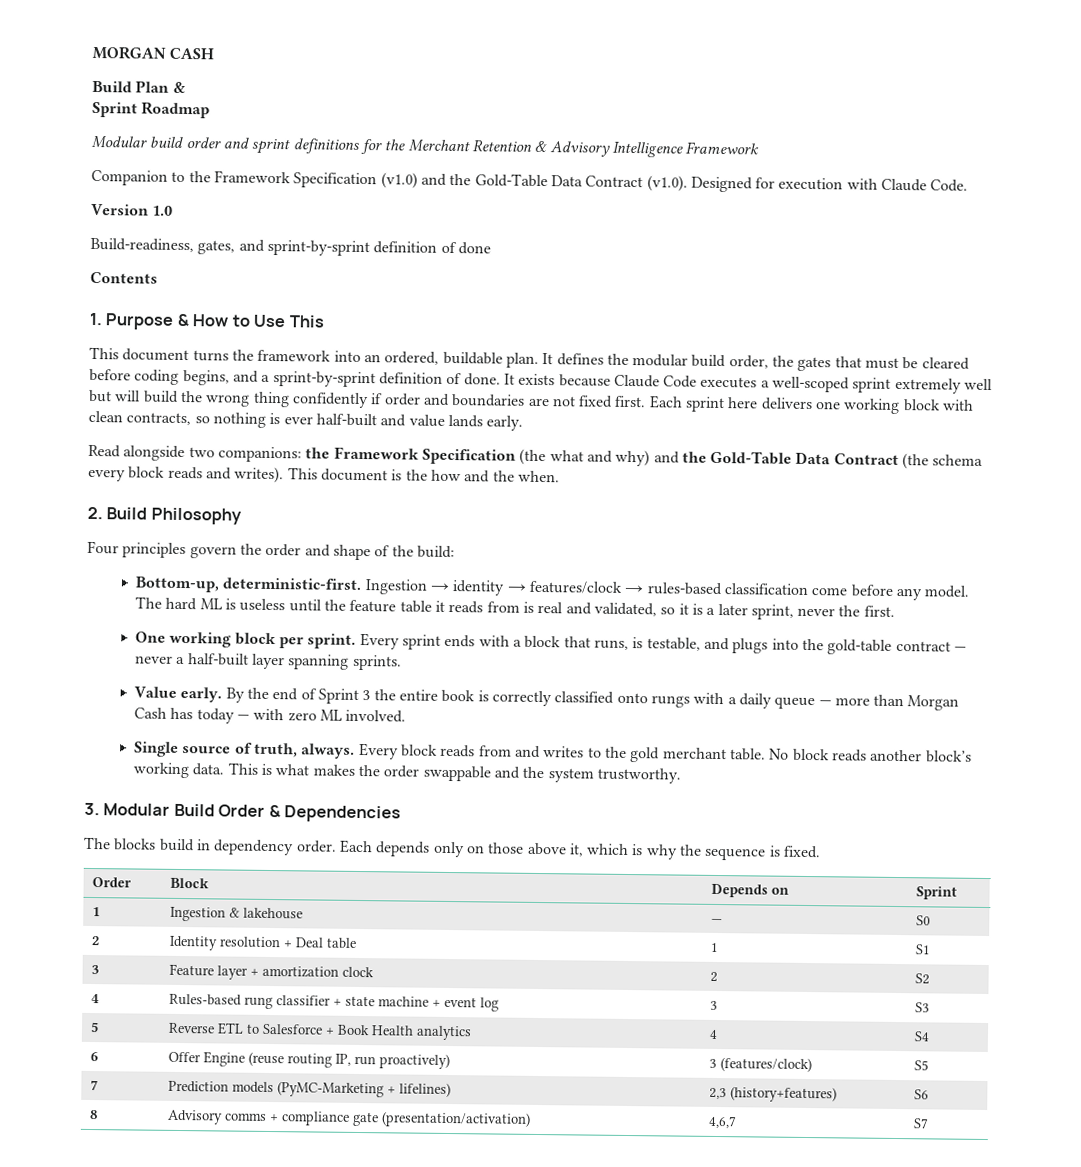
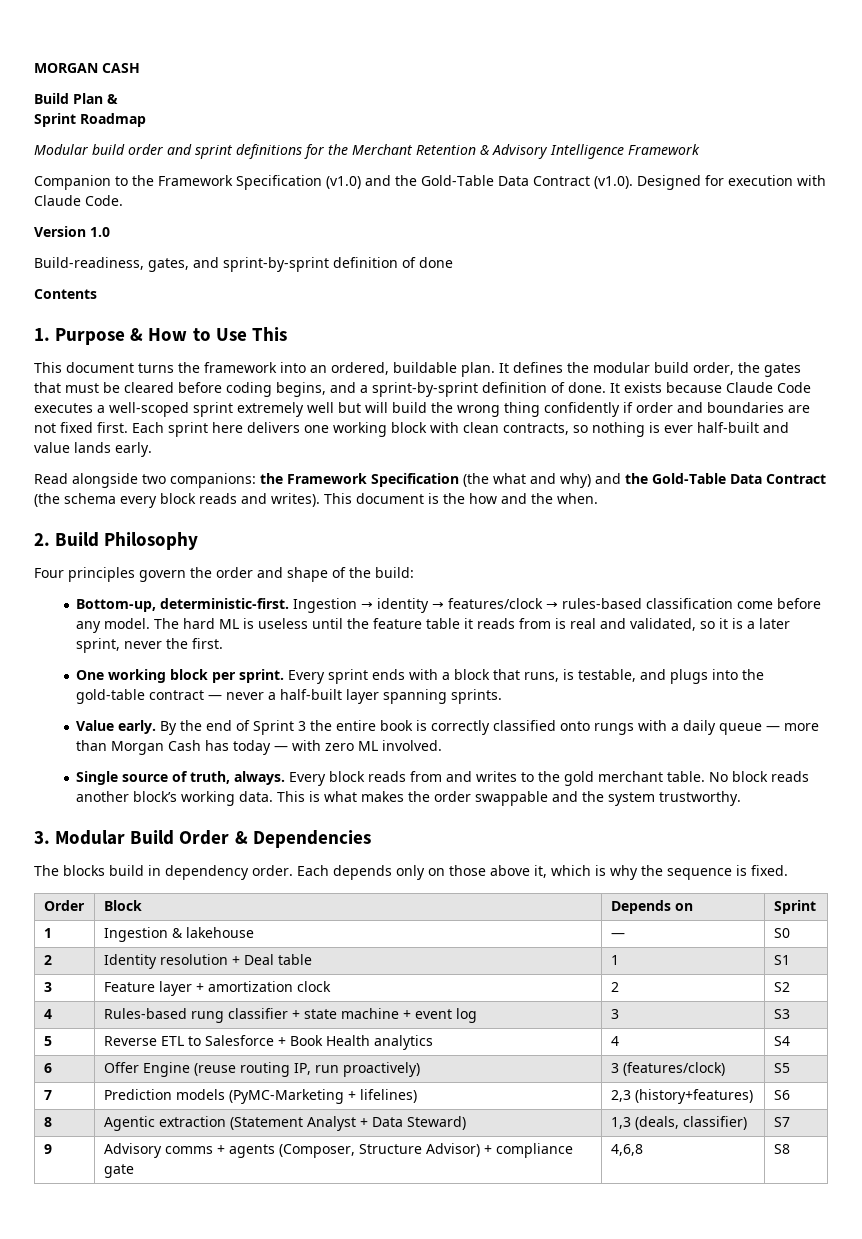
- 8 | Advisory comms + compliance gate (presentation/activation) | 4,6,7 | S7
+ 8 | Agentic extraction (Statement Analyst + Data Steward) | 1,3 (deals, classifier) | S7
+ 9 | Advisory comms + agents (Composer, Structure Advisor) + compliance gate | 4,6,8 | S8

